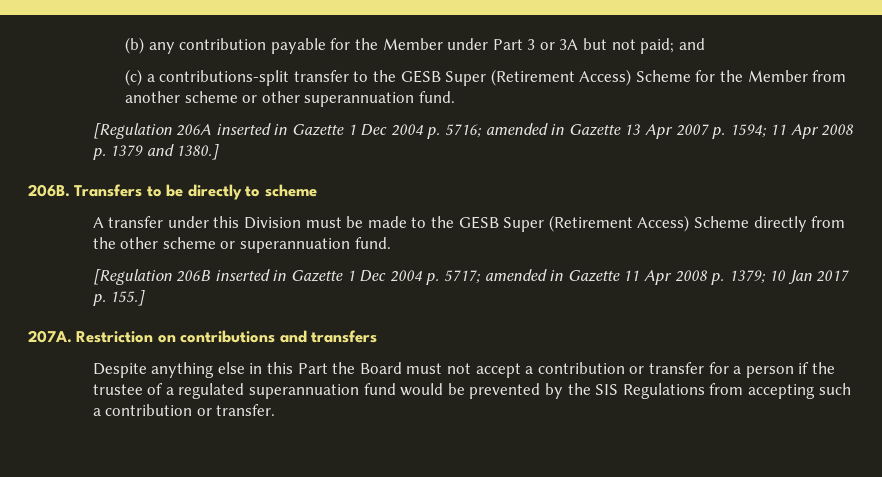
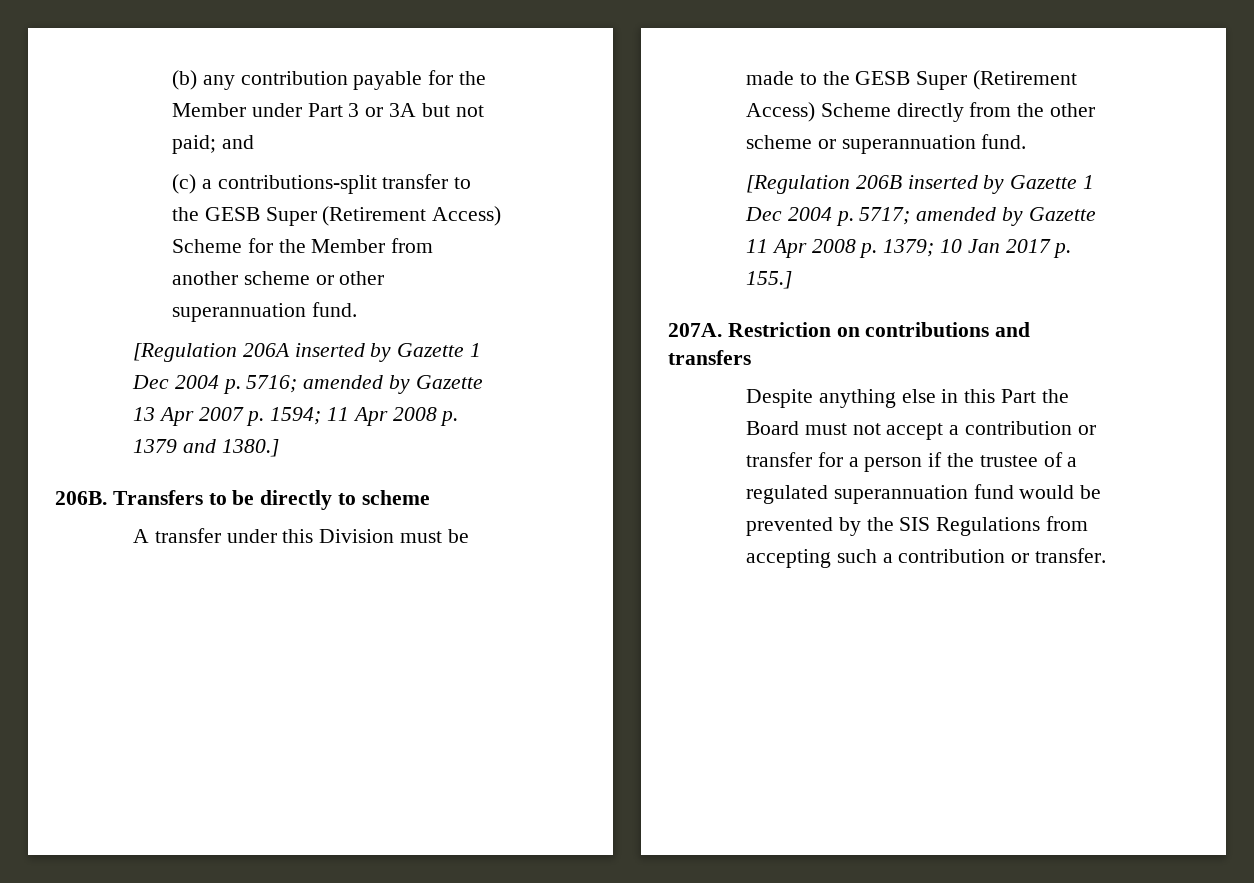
- [Regulation 206A inserted in Gazette 1 Dec 2004 p. 5716; amended in Gazette 13 Apr 2007 p. 1594; 11 Apr 2008 p. 1379 and 1380.]
+ [Regulation 206A inserted by Gazette 1 Dec 2004 p. 5716; amended by Gazette 13 Apr 2007 p. 1594; 11 Apr 2008 p. 1379 and 1380.]
- [Regulation 206B inserted in Gazette 1 Dec 2004 p. 5717; amended in Gazette 11 Apr 2008 p. 1379; 10 Jan 2017 p. 155.]
+ [Regulation 206B inserted by Gazette 1 Dec 2004 p. 5717; amended by Gazette 11 Apr 2008 p. 1379; 10 Jan 2017 p. 155.]

